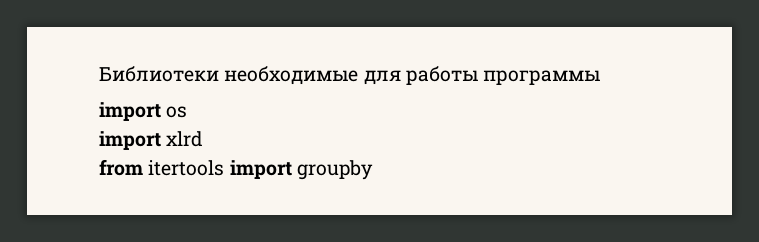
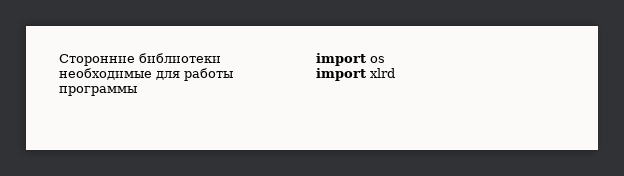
- Библиотеки необходимые для работы программы
+ Сторонние библиотеки необходимые для работы программы
- from itertools import groupby

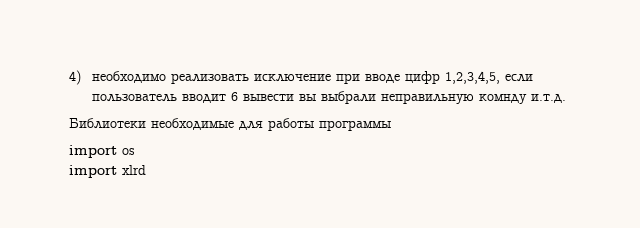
- Сторонние библиотеки необходимые для работы программы
+ 4) необходимо реализовать исключение при вводе цифр 1,2,3,4,5, если пользователь вводит 6 вывести вы выбрали неправильную комнду и.т.д.
+ Библиотеки необходимые для работы программы

